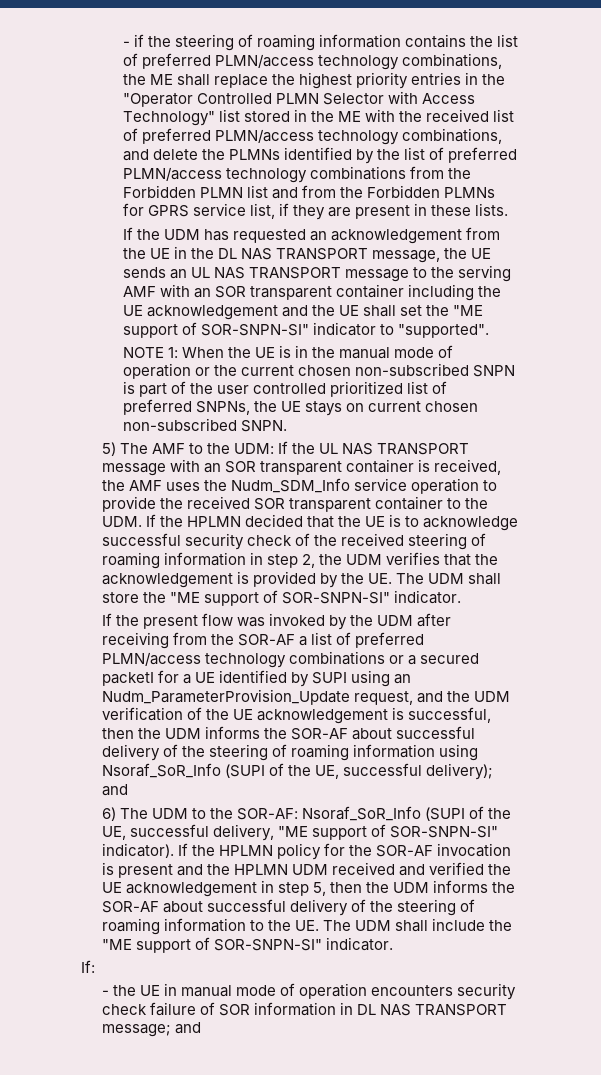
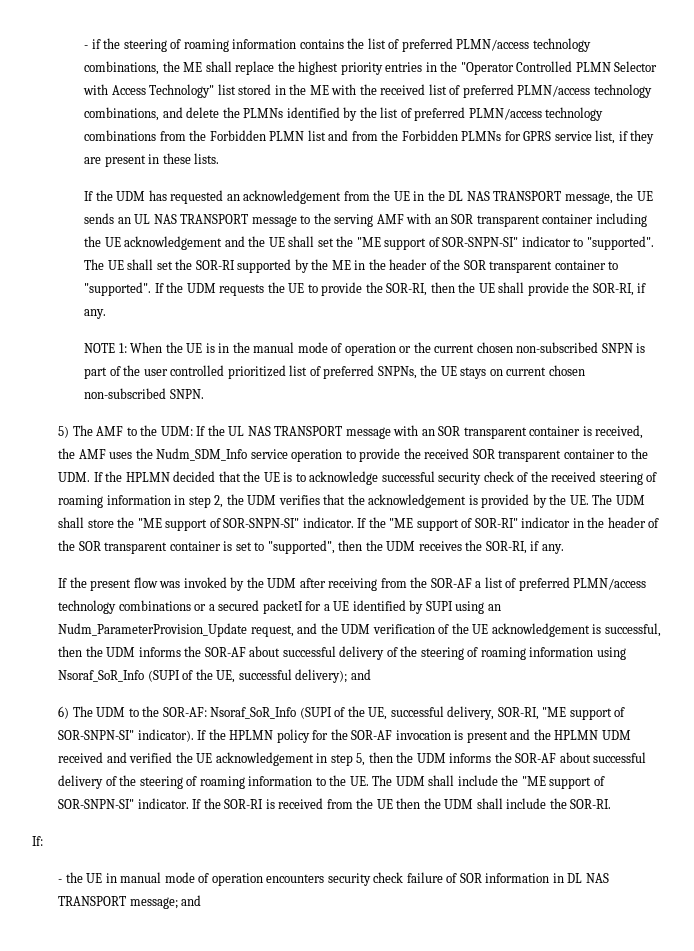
+ The UE shall set the SOR-RI supported by the ME in the header of the SOR transparent container to "supported". If the UDM requests the UE to provide the SOR-RI, then the UE shall provide the SOR-RI, if any.
+ If the "ME support of SOR-RI" indicator in the header of the SOR transparent container is set to "supported", then the UDM receives the SOR-RI, if any.
- 6) The UDM to the SOR-AF: Nsoraf_SoR_Info (SUPI of the UE, successful delivery, "ME support of SOR-SNPN-SI" indicator).
+ 6) The UDM to the SOR-AF: Nsoraf_SoR_Info (SUPI of the UE, successful delivery, SOR-RI, "ME support of SOR-SNPN-SI" indicator).
+ If the SOR-RI is received from the UE then the UDM shall include the SOR-RI.

